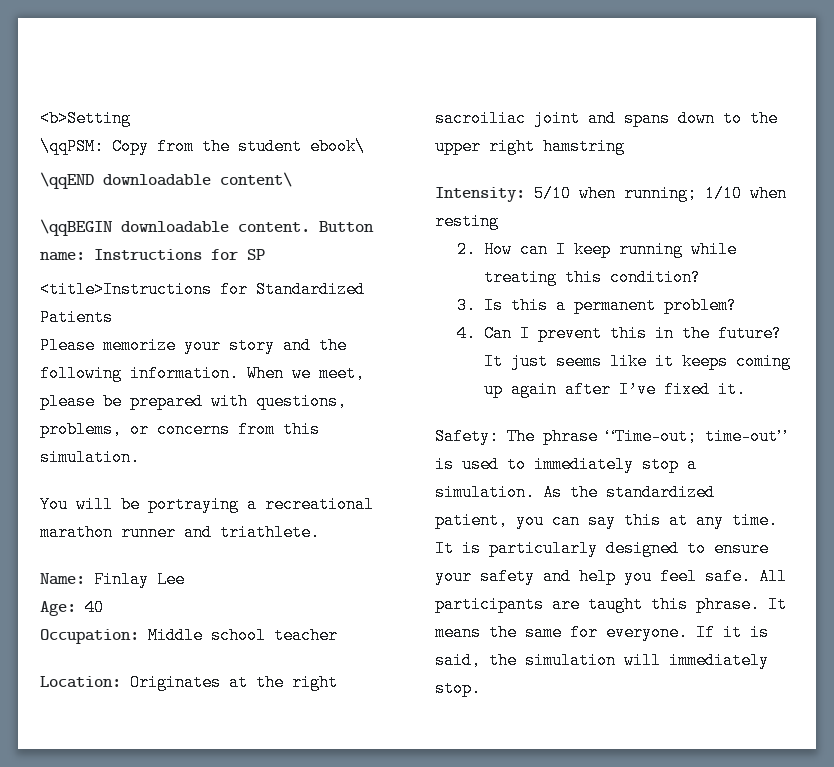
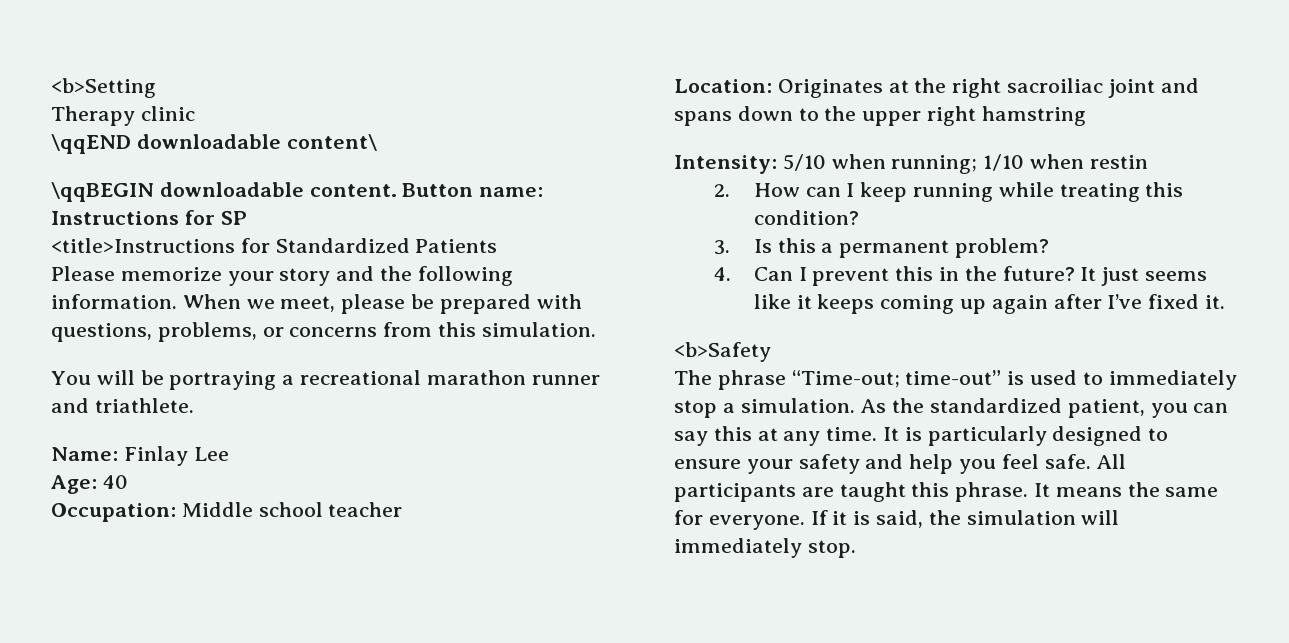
- \qqPSM: Copy from the student ebook\
+ Therapy clinic
- Intensity: 5/10 when running; 1/10 when resting
+ Intensity: 5/10 when running; 1/10 when restin
- Safety: The phrase “Time-out; time-out” is used to immediately stop a simulation.
+ <b>Safety
+ The phrase “Time-out; time-out” is used to immediately stop a simulation.

